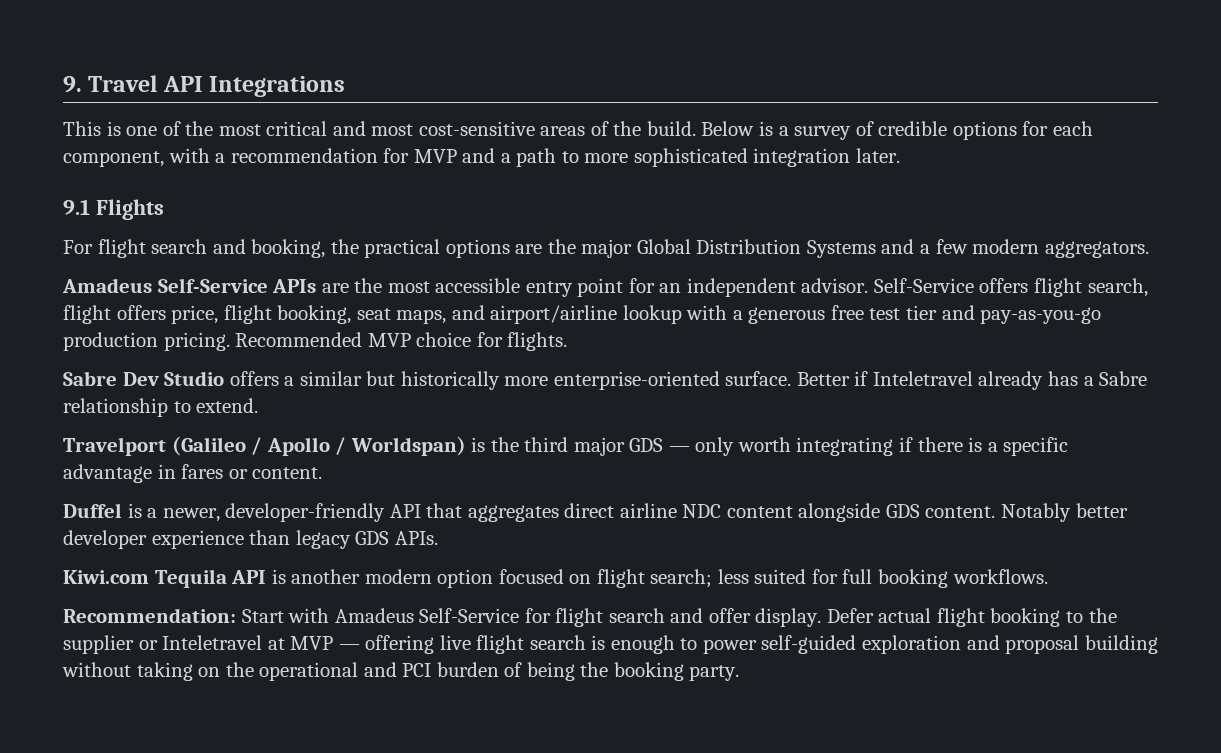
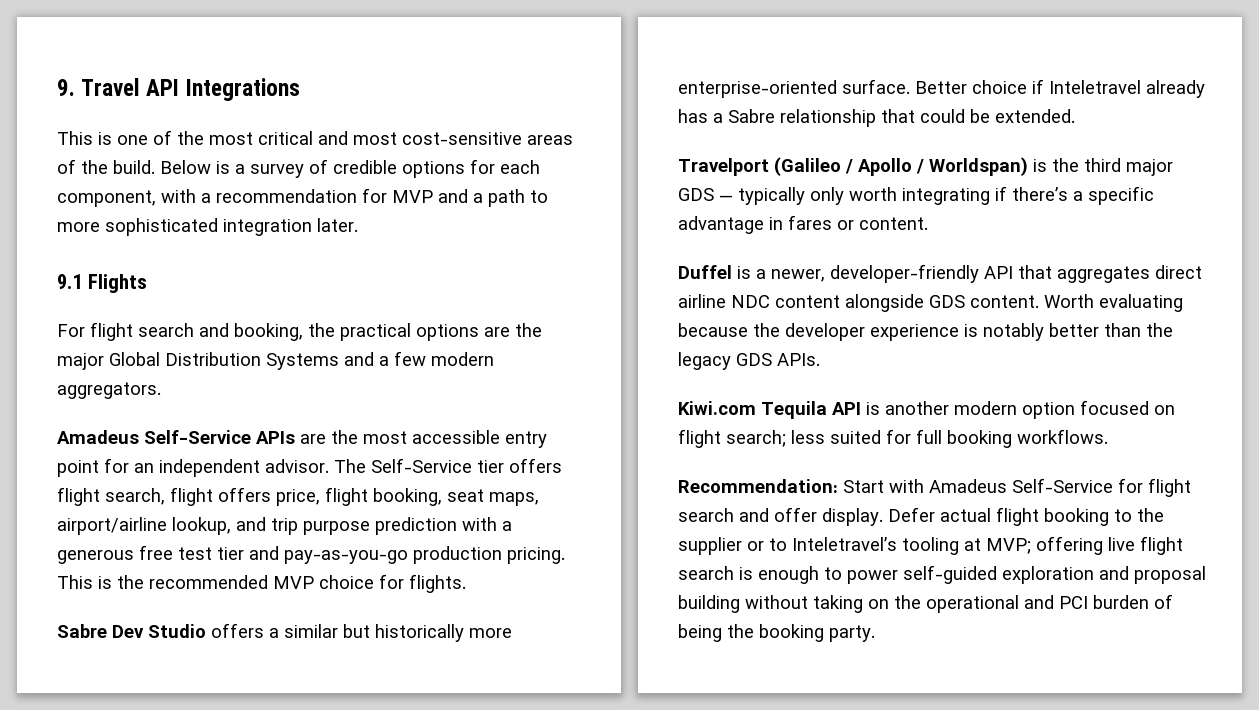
- Self-Service offers flight search, flight offers price, flight booking, seat maps, and airport/airline lookup with a generous free test tier and pay-as-you-go production pricing.
+ The Self-Service tier offers flight search, flight offers price, flight booking, seat maps, airport/airline lookup, and trip purpose prediction with a generous free test tier and pay-as-you-go production pricing.
- Recommended MVP choice for flights.
+ This is the recommended MVP choice for flights.
- Better if Inteletravel already has a Sabre relationship to extend.
+ Better choice if Inteletravel already has a Sabre relationship that could be extended.
- Travelport (Galileo / Apollo / Worldspan) is the third major GDS — only worth integrating if there is a specific advantage in fares or content.
+ Travelport (Galileo / Apollo / Worldspan) is the third major GDS — typically only worth integrating if there’s a specific advantage in fares or content.
- Notably better developer experience than legacy GDS APIs.
+ Worth evaluating because the developer experience is notably better than the legacy GDS APIs.
- Defer actual flight booking to the supplier or Inteletravel at MVP — offering live flight search is enough to power self-guided exploration and proposal building without taking on the operational and PCI burden of being the booking party.
+ Defer actual flight booking to the supplier or to Inteletravel’s tooling at MVP; offering live flight search is enough to power self-guided exploration and proposal building without taking on the operational and PCI burden of being the booking party.

